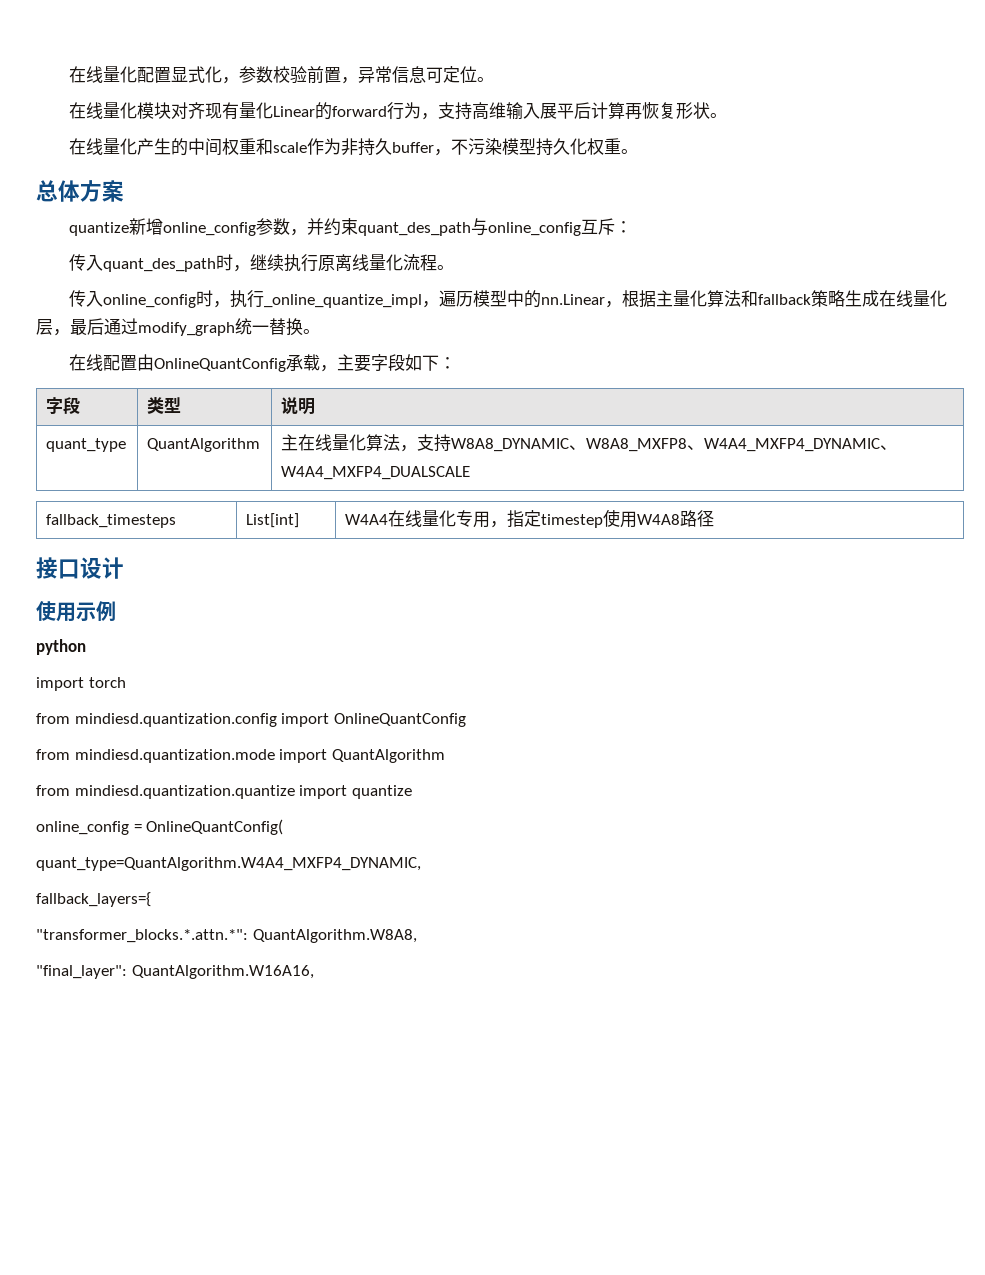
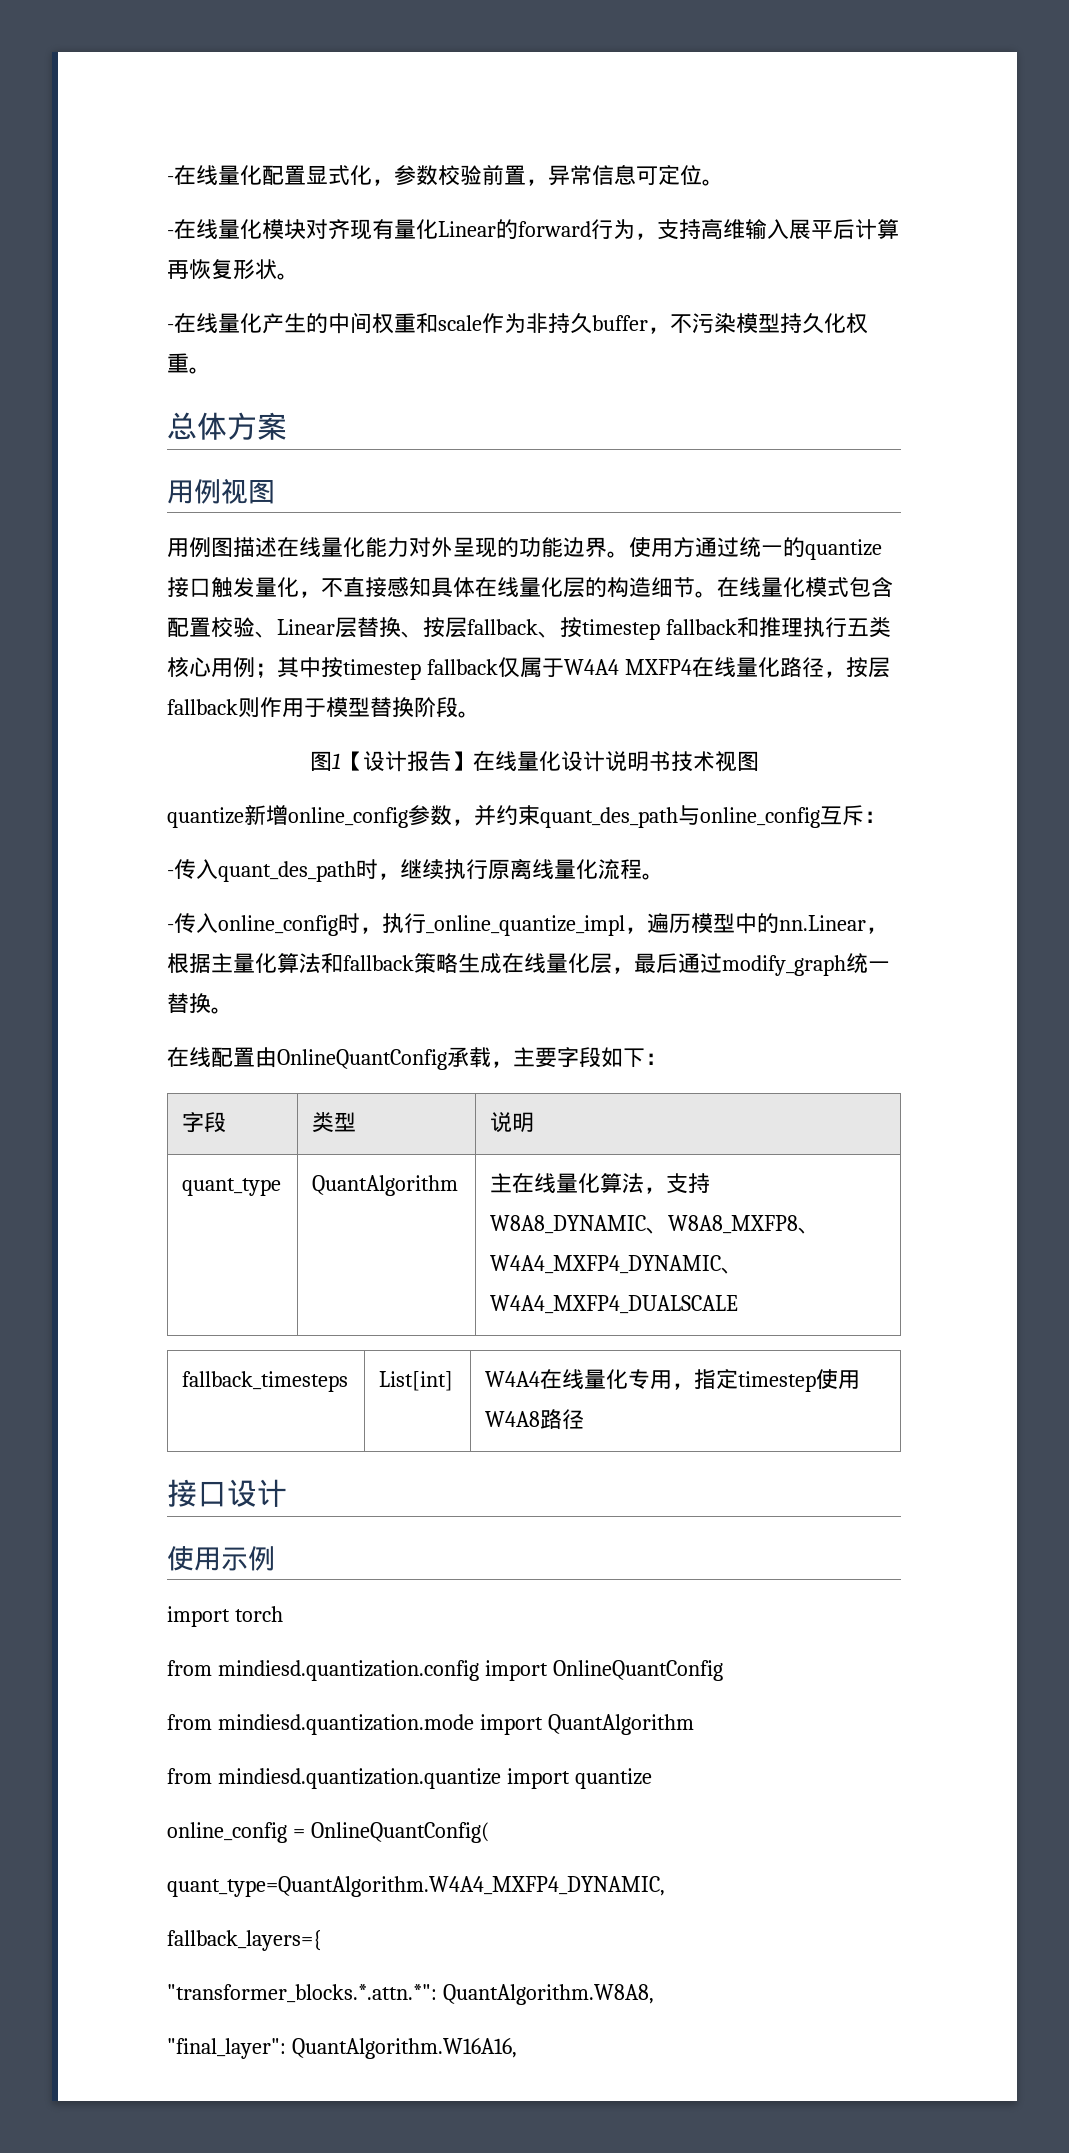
- 在线量化配置显式化，参数校验前置，异常信息可定位。
+ -在线量化配置显式化，参数校验前置，异常信息可定位。
- 在线量化模块对齐现有量化Linear的forward行为，支持高维输入展平后计算再恢复形状。
+ -在线量化模块对齐现有量化Linear的forward行为，支持高维输入展平后计算再恢复形状。
- 在线量化产生的中间权重和scale作为非持久buffer，不污染模型持久化权重。
+ -在线量化产生的中间权重和scale作为非持久buffer，不污染模型持久化权重。
+ 用例视图
+ 用例图描述在线量化能力对外呈现的功能边界。使用方通过统一的quantize接口触发量化，不直接感知具体在线量化层的构造细节。在线量化模式包含配置校验、Linear层替换、按层fallback、按timestep fallback和推理执行五类核心用例；其中按timestep fallback仅属于W4A4 MXFP4在线量化路径，按层fallback则作用于模型替换阶段。
+ 图1【设计报告】在线量化设计说明书技术视图
- 传入quant_des_path时，继续执行原离线量化流程。
+ -传入quant_des_path时，继续执行原离线量化流程。
- 传入online_config时，执行_online_quantize_impl，遍历模型中的nn.Linear，根据主量化算法和fallback策略生成在线量化层，最后通过modify_graph统一替换。
+ -传入online_config时，执行_online_quantize_impl，遍历模型中的nn.Linear，根据主量化算法和fallback策略生成在线量化层，最后通过modify_graph统一替换。
- python

